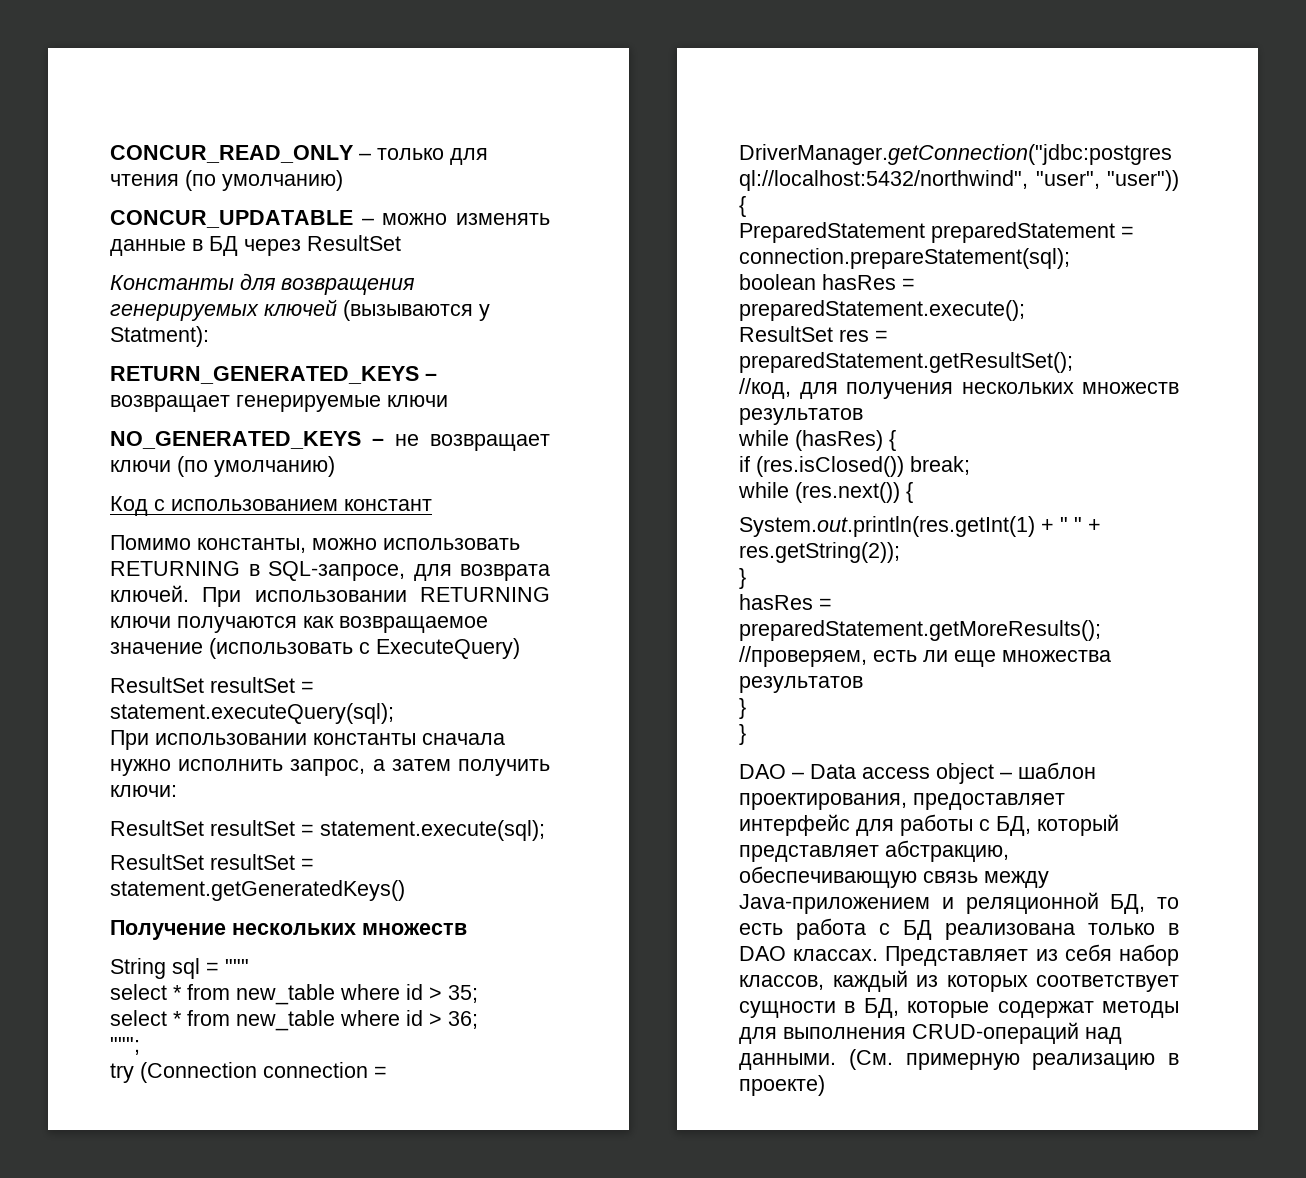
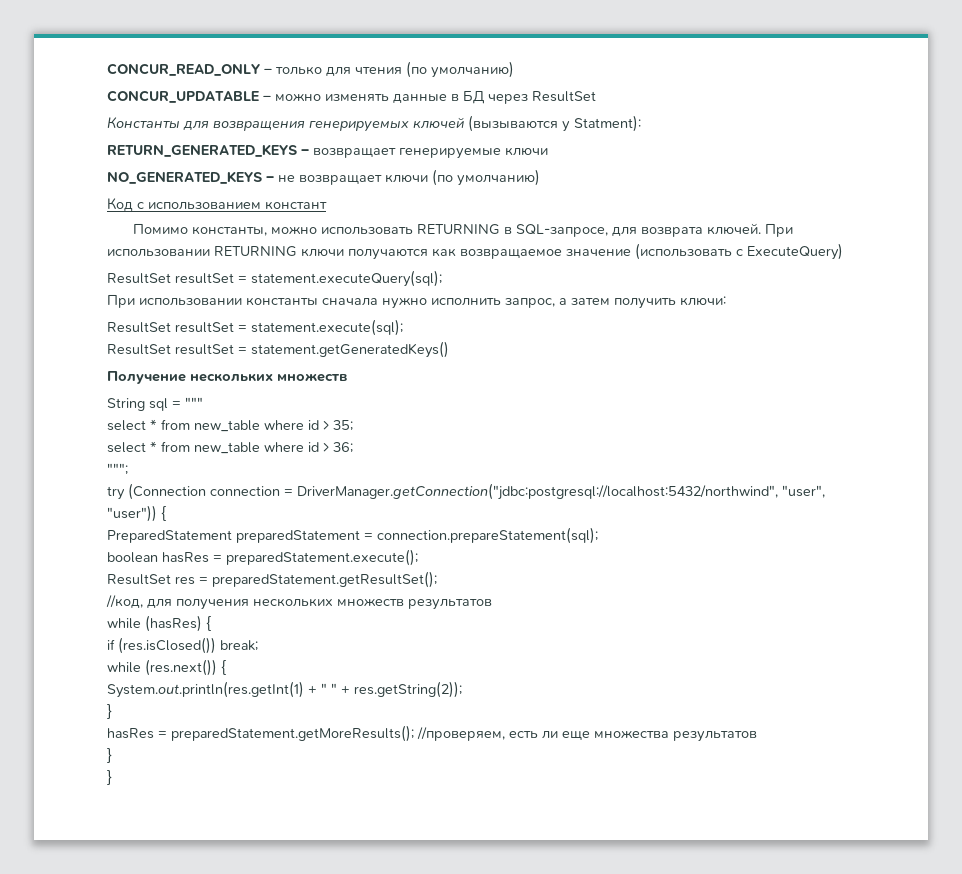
- DAO – Data access object – шаблон проектирования, предоставляет интерфейс для работы с БД, который представляет абстракцию, обеспечивающую связь между Java-приложением и реляционной БД, то есть работа с БД реализована только в DAO классах. Представляет из себя набор классов, каждый из которых соответствует сущности в БД, которые содержат методы для выполнения CRUD-операций над данными. (См. примерную реализацию в проекте)

